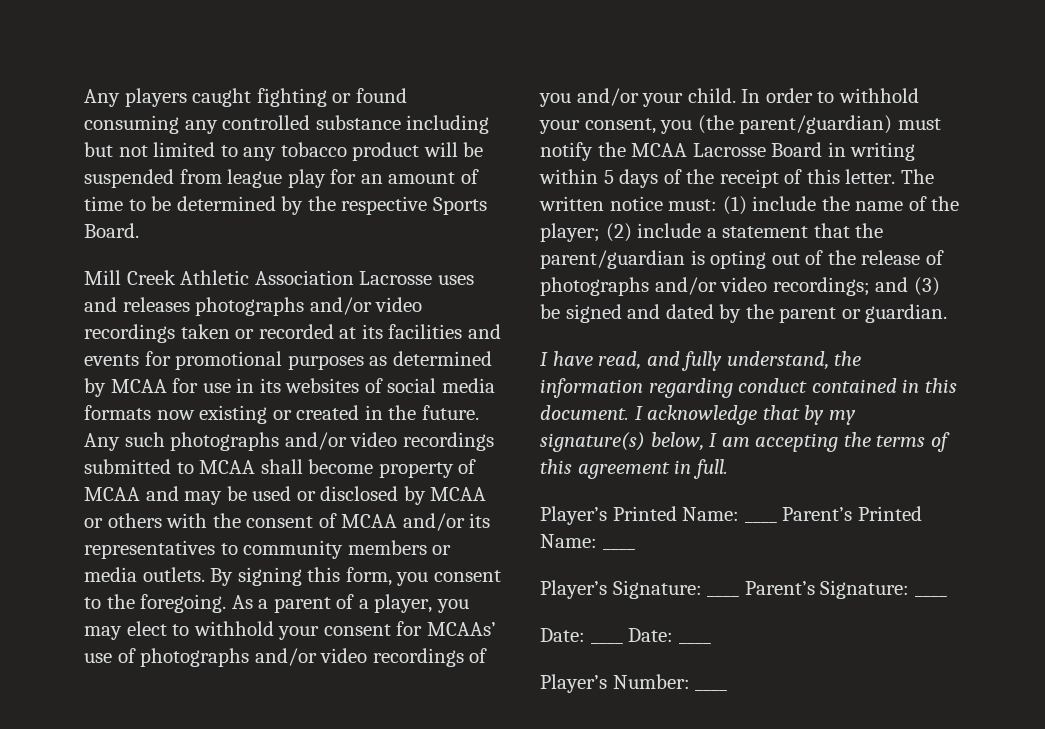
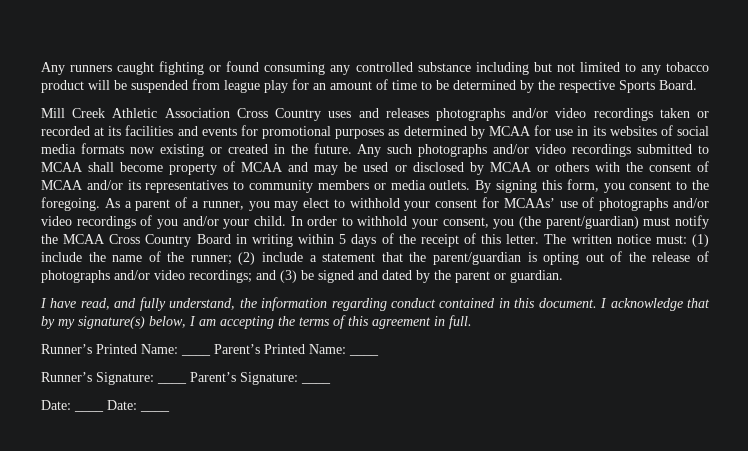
- Any players caught fighting or found consuming any controlled substance including but not limited to any tobacco product will be suspended from league play for an amount of time to be determined by the respective Sports Board.
+ Any runners caught fighting or found consuming any controlled substance including but not limited to any tobacco product will be suspended from league play for an amount of time to be determined by the respective Sports Board.
- Mill Creek Athletic Association Lacrosse uses and releases photographs and/or video recordings taken or recorded at its facilities and events for promotional purposes as determined by MCAA for use in its websites of social media formats now existing or created in the future.
+ Mill Creek Athletic Association Cross Country uses and releases photographs and/or video recordings taken or recorded at its facilities and events for promotional purposes as determined by MCAA for use in its websites of social media formats now existing or created in the future.
- As a parent of a player, you may elect to withhold your consent for MCAAs’ use of photographs and/or video recordings of you and/or your child.
+ As a parent of a runner, you may elect to withhold your consent for MCAAs’ use of photographs and/or video recordings of you and/or your child.
- In order to withhold your consent, you (the parent/guardian) must notify the MCAA Lacrosse Board in writing within 5 days of the receipt of this letter.
+ In order to withhold your consent, you (the parent/guardian) must notify the MCAA Cross Country Board in writing within 5 days of the receipt of this letter.
- The written notice must: (1) include the name of the player; (2) include a statement that the parent/guardian is opting out of the release of photographs and/or video recordings; and (3) be signed and dated by the parent or guardian.
+ The written notice must: (1) include the name of the runner; (2) include a statement that the parent/guardian is opting out of the release of photographs and/or video recordings; and (3) be signed and dated by the parent or guardian.
- Player’s Printed Name: ____ Parent’s Printed Name: ____
+ Runner’s Printed Name: ____ Parent’s Printed Name: ____
- Player’s Signature: ____ Parent’s Signature: ____
+ Runner’s Signature: ____ Parent’s Signature: ____
- Player’s Number: ____

